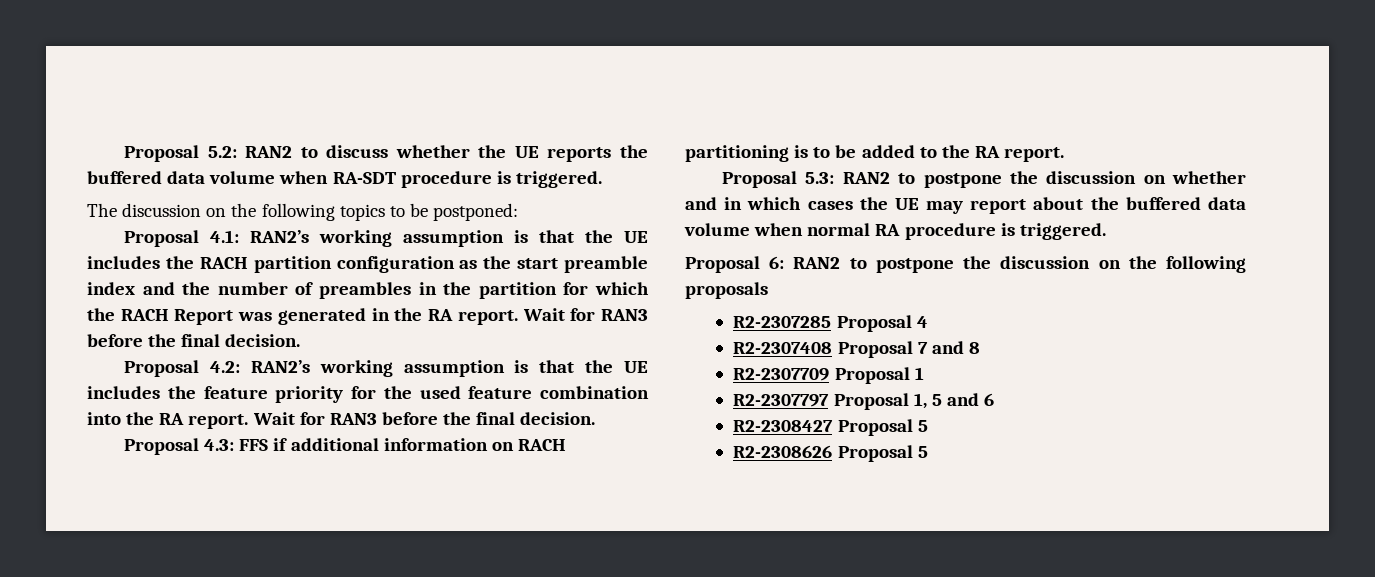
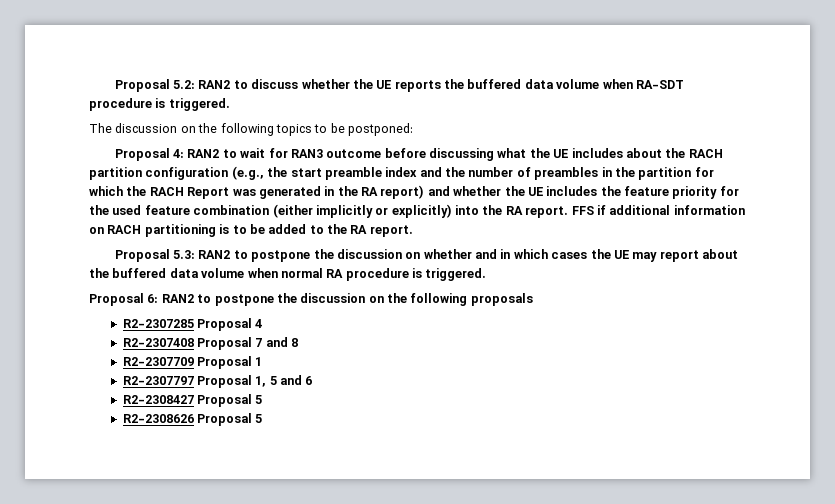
- Proposal 4.1: RAN2’s working assumption is that the UE includes the RACH partition configuration as the start preamble index and the number of preambles in the partition for which the RACH Report was generated in the RA report. Wait for RAN3 before the final decision.
- Proposal 4.2: RAN2’s working assumption is that the UE includes the feature priority for the used feature combination into the RA report. Wait for RAN3 before the final decision.
- Proposal 4.3: FFS if additional information on RACH partitioning is to be added to the RA report.
+ Proposal 4: RAN2 to wait for RAN3 outcome before discussing what the UE includes about the RACH partition configuration (e.g., the start preamble index and the number of preambles in the partition for which the RACH Report was generated in the RA report) and whether the UE includes the feature priority for the used feature combination (either implicitly or explicitly) into the RA report. FFS if additional information on RACH partitioning is to be added to the RA report.

